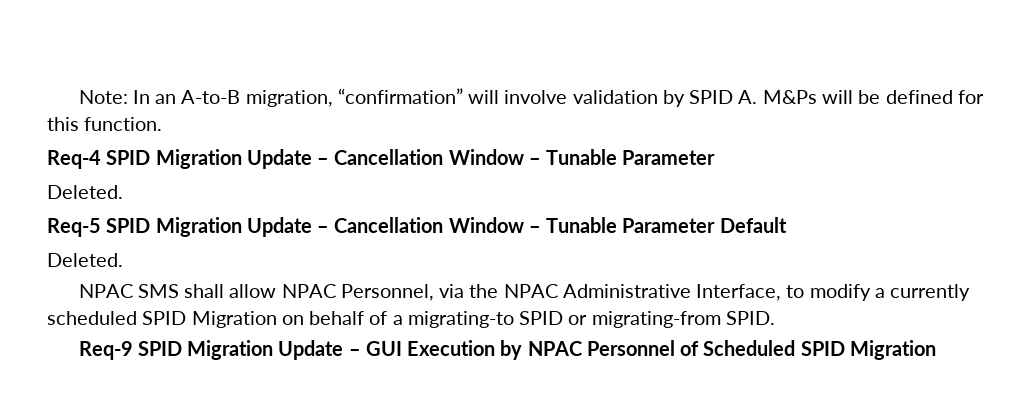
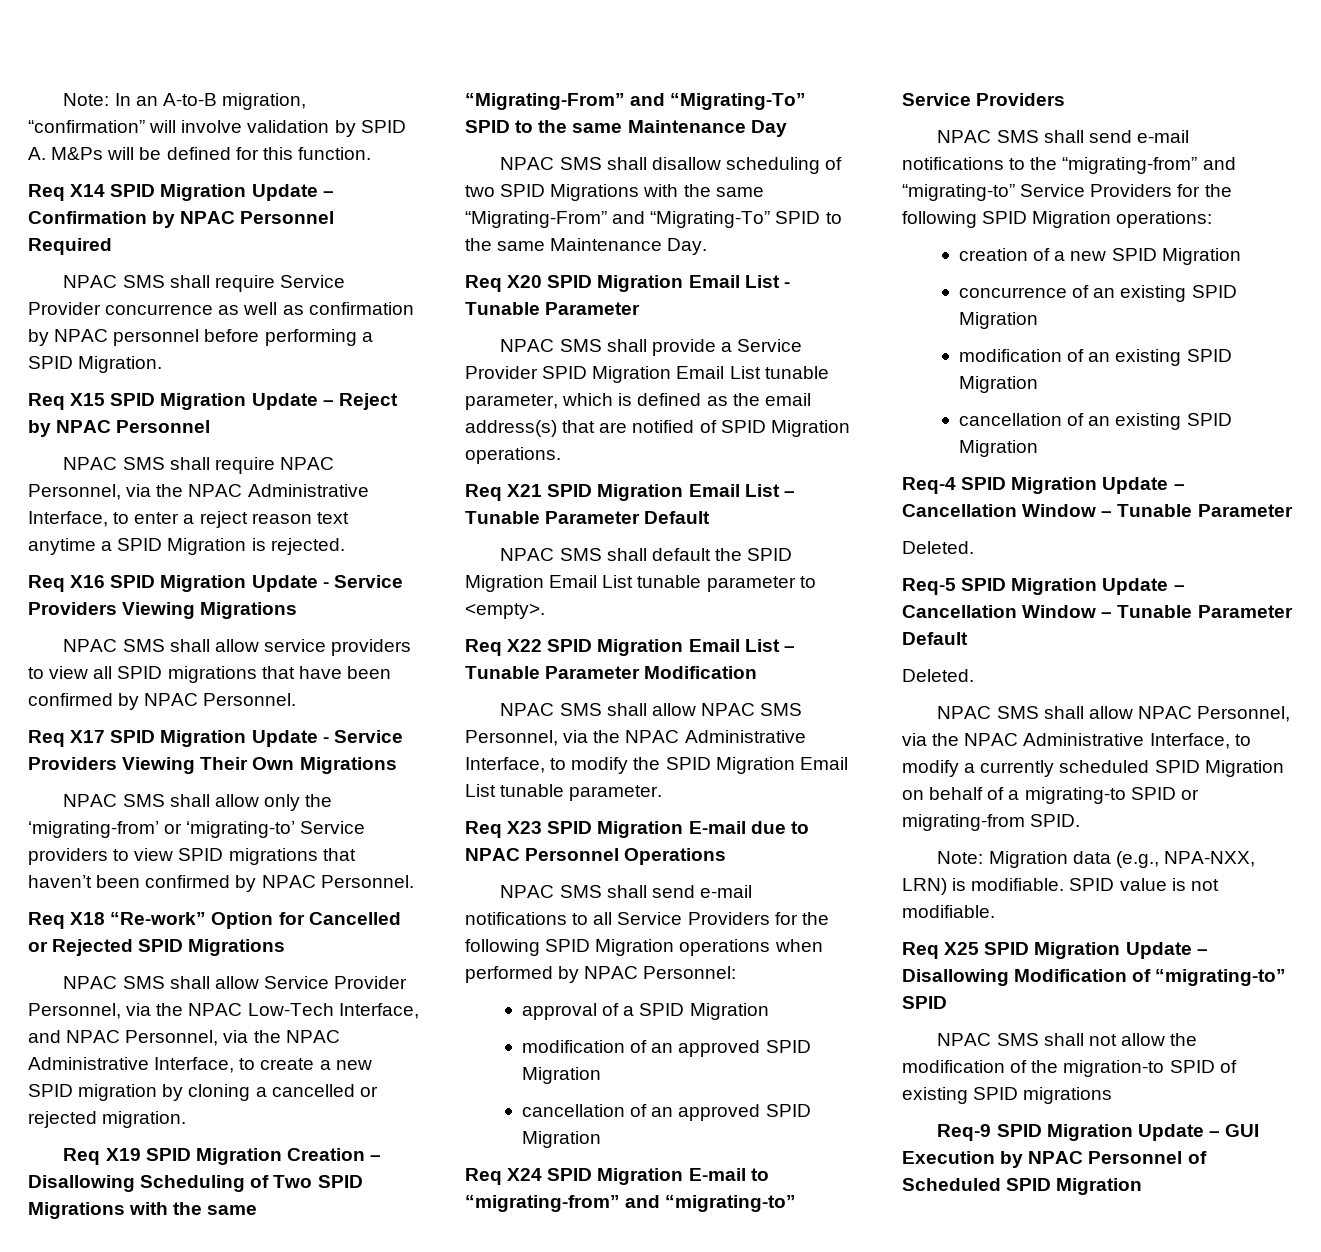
+ Req X14 SPID Migration Update – Confirmation by NPAC Personnel Required
+ NPAC SMS shall require Service Provider concurrence as well as confirmation by NPAC personnel before performing a SPID Migration.
+ Req X15 SPID Migration Update – Reject by NPAC Personnel
+ NPAC SMS shall require NPAC Personnel, via the NPAC Administrative Interface, to enter a reject reason text anytime a SPID Migration is rejected.
+ Req X16 SPID Migration Update - Service Providers Viewing Migrations
+ NPAC SMS shall allow service providers to view all SPID migrations that have been confirmed by NPAC Personnel.
+ Req X17 SPID Migration Update - Service Providers Viewing Their Own Migrations
+ NPAC SMS shall allow only the ‘migrating-from’ or ‘migrating-to’ Service providers to view SPID migrations that haven’t been confirmed by NPAC Personnel.
+ Req X18 “Re-work” Option for Cancelled or Rejected SPID Migrations
+ NPAC SMS shall allow Service Provider Personnel, via the NPAC Low-Tech Interface, and NPAC Personnel, via the NPAC Administrative Interface, to create a new SPID migration by cloning a cancelled or rejected migration.
+ Req X19 SPID Migration Creation – Disallowing Scheduling of Two SPID Migrations with the same “Migrating-From” and “Migrating-To” SPID to the same Maintenance Day
+ NPAC SMS shall disallow scheduling of two SPID Migrations with the same “Migrating-From” and “Migrating-To” SPID to the same Maintenance Day.
+ Req X20 SPID Migration Email List - Tunable Parameter
+ NPAC SMS shall provide a Service Provider SPID Migration Email List tunable parameter, which is defined as the email address(s) that are notified of SPID Migration operations.
+ Req X21 SPID Migration Email List – Tunable Parameter Default
+ NPAC SMS shall default the SPID Migration Email List tunable parameter to <empty>.
+ Req X22 SPID Migration Email List – Tunable Parameter Modification
+ NPAC SMS shall allow NPAC SMS Personnel, via the NPAC Administrative Interface, to modify the SPID Migration Email List tunable parameter.
+ Req X23 SPID Migration E-mail due to NPAC Personnel Operations
+ NPAC SMS shall send e-mail notifications to all Service Providers for the following SPID Migration operations when performed by NPAC Personnel:
+ approval of a SPID Migration
+ modification of an approved SPID Migration
+ cancellation of an approved SPID Migration
+ Req X24 SPID Migration E-mail to “migrating-from” and “migrating-to” Service Providers
+ NPAC SMS shall send e-mail notifications to the “migrating-from” and “migrating-to” Service Providers for the following SPID Migration operations:
+ creation of a new SPID Migration
+ concurrence of an existing SPID Migration
+ modification of an existing SPID Migration
+ cancellation of an existing SPID Migration
+ Note: Migration data (e.g., NPA-NXX, LRN) is modifiable. SPID value is not modifiable.
+ Req X25 SPID Migration Update – Disallowing Modification of “migrating-to” SPID
+ NPAC SMS shall not allow the modification of the migration-to SPID of existing SPID migrations

